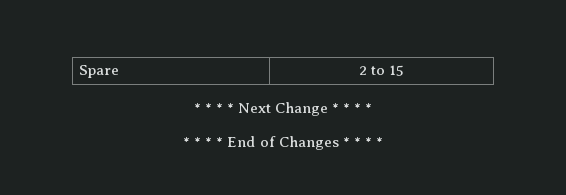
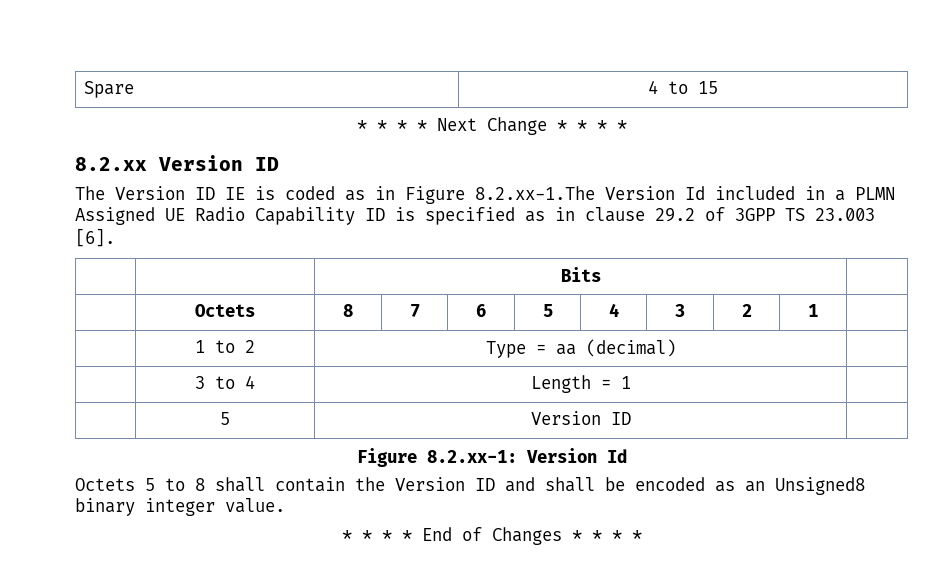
- Spare | 2 to 15
+ Spare | 4 to 15
+ 8.2.xx Version ID
+ The Version ID IE is coded as in Figure 8.2.xx-1.The Version Id included in a PLMN Assigned UE Radio Capability ID is specified as in clause 29.2 of 3GPP TS 23.003 [6].
+ | | Bits |
+ | Octets | 8 | 7 | 6 | 5 | 4 | 3 | 2 | 1 |
+ | 1 to 2 | Type = aa (decimal) |
+ | 3 to 4 | Length = 1 |
+ | 5 | Version ID |
+ Figure 8.2.xx-1: Version Id
+ Octets 5 to 8 shall contain the Version ID and shall be encoded as an Unsigned8 binary integer value.

